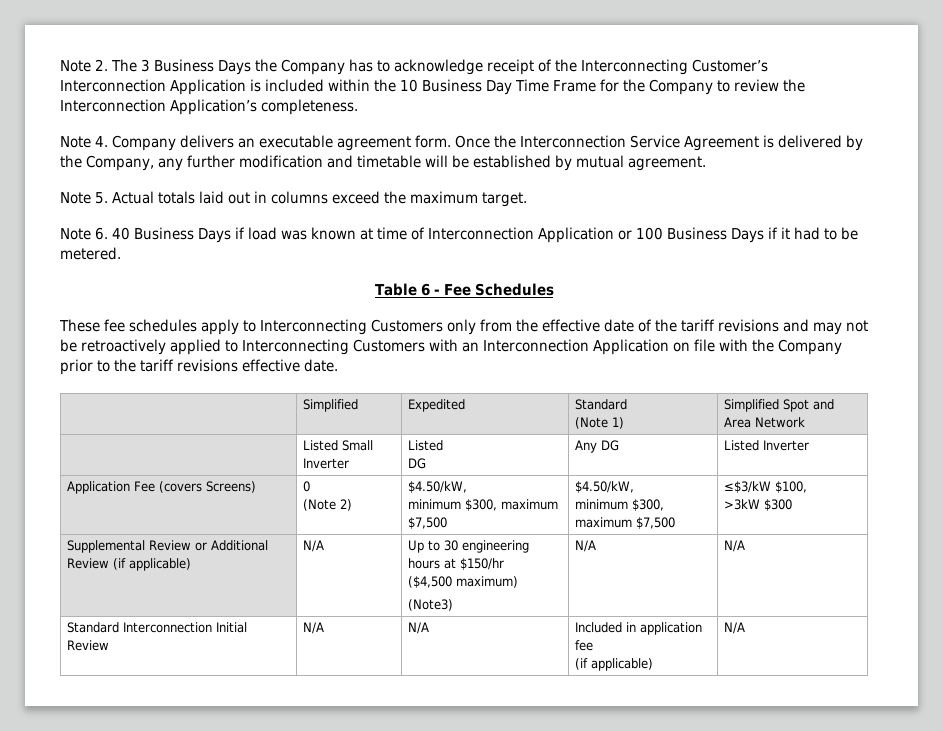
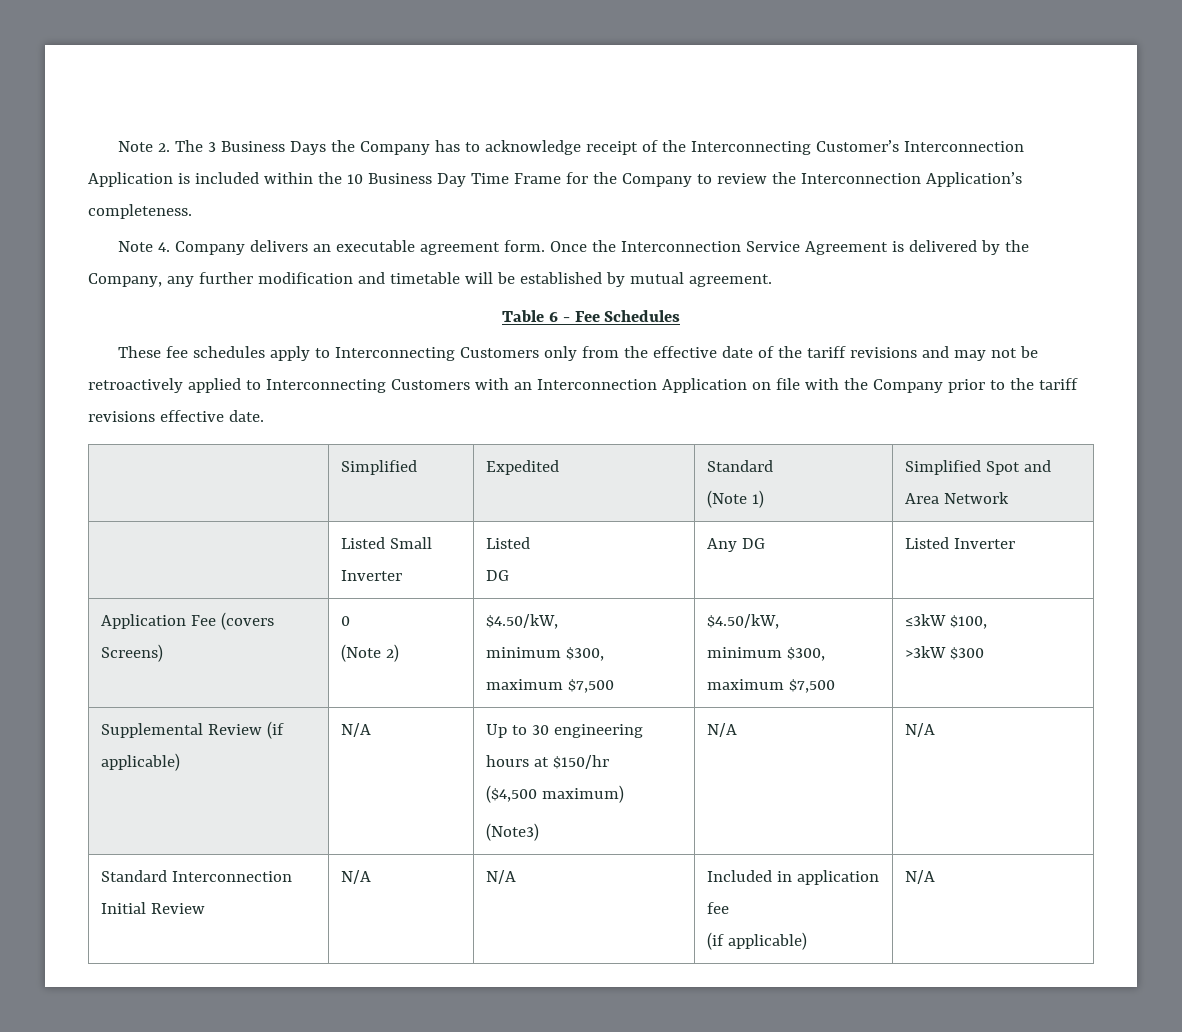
- Note 5. Actual totals laid out in columns exceed the maximum target.
- Note 6. 40 Business Days if load was known at time of Interconnection Application or 100 Business Days if it had to be metered.
  Application Fee (covers Screens) | 0
  (Note 2) | $4.50/kW,
  minimum $300, maximum $7,500 | $4.50/kW,
- minimum $300, maximum $7,500 | ≤$3/kW $100,
+ minimum $300, maximum $7,500 | ≤3kW $100,
- Supplemental Review or Additional Review (if applicable) | N/A | Up to 30 engineering hours at $150/hr
+ Supplemental Review (if applicable) | N/A | Up to 30 engineering hours at $150/hr

